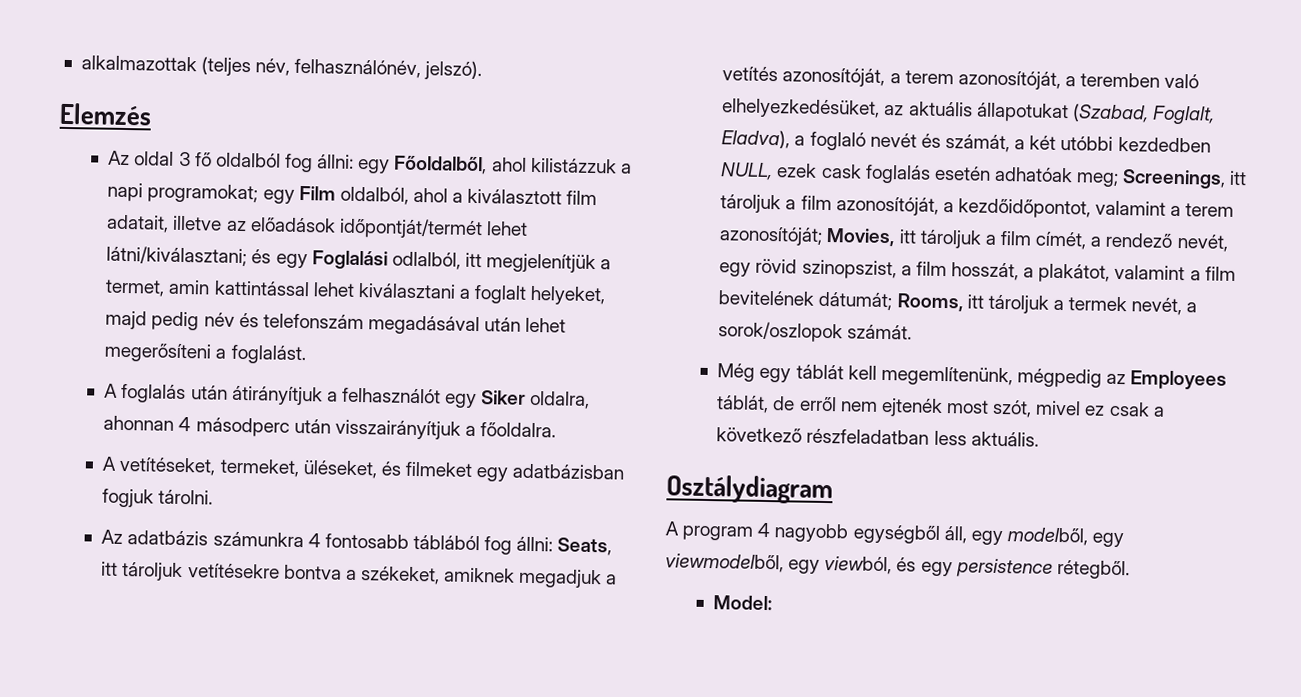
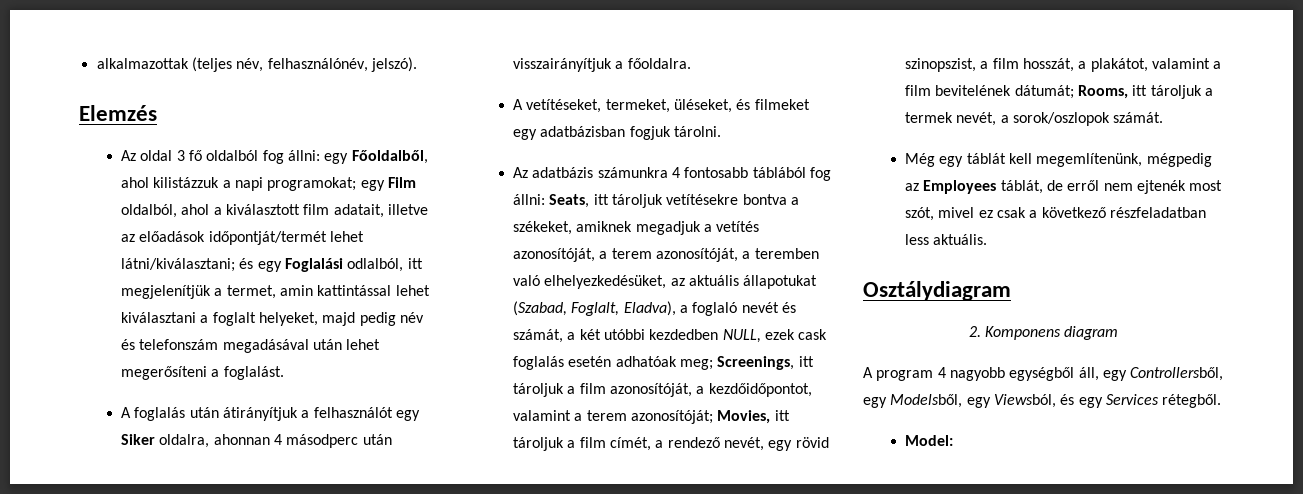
+ 2. Komponens diagram
- A program 4 nagyobb egységből áll, egy modelből, egy viewmodelből, egy viewból, és egy persistence rétegből.
+ A program 4 nagyobb egységből áll, egy Controllersből, egy Modelsből, egy Viewsból, és egy Services rétegből.

